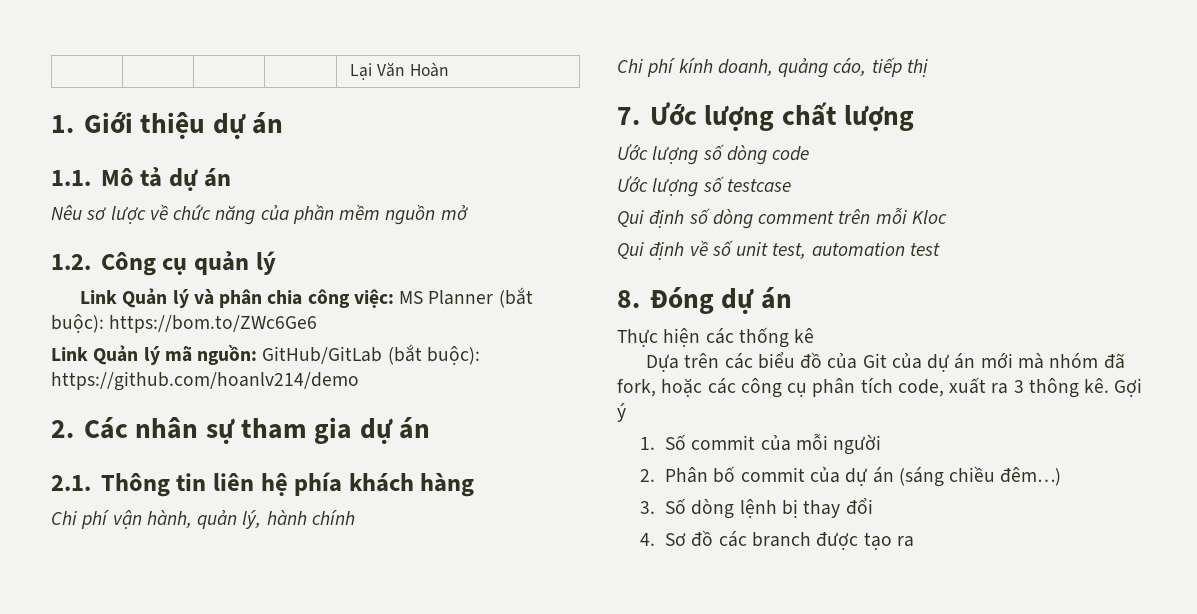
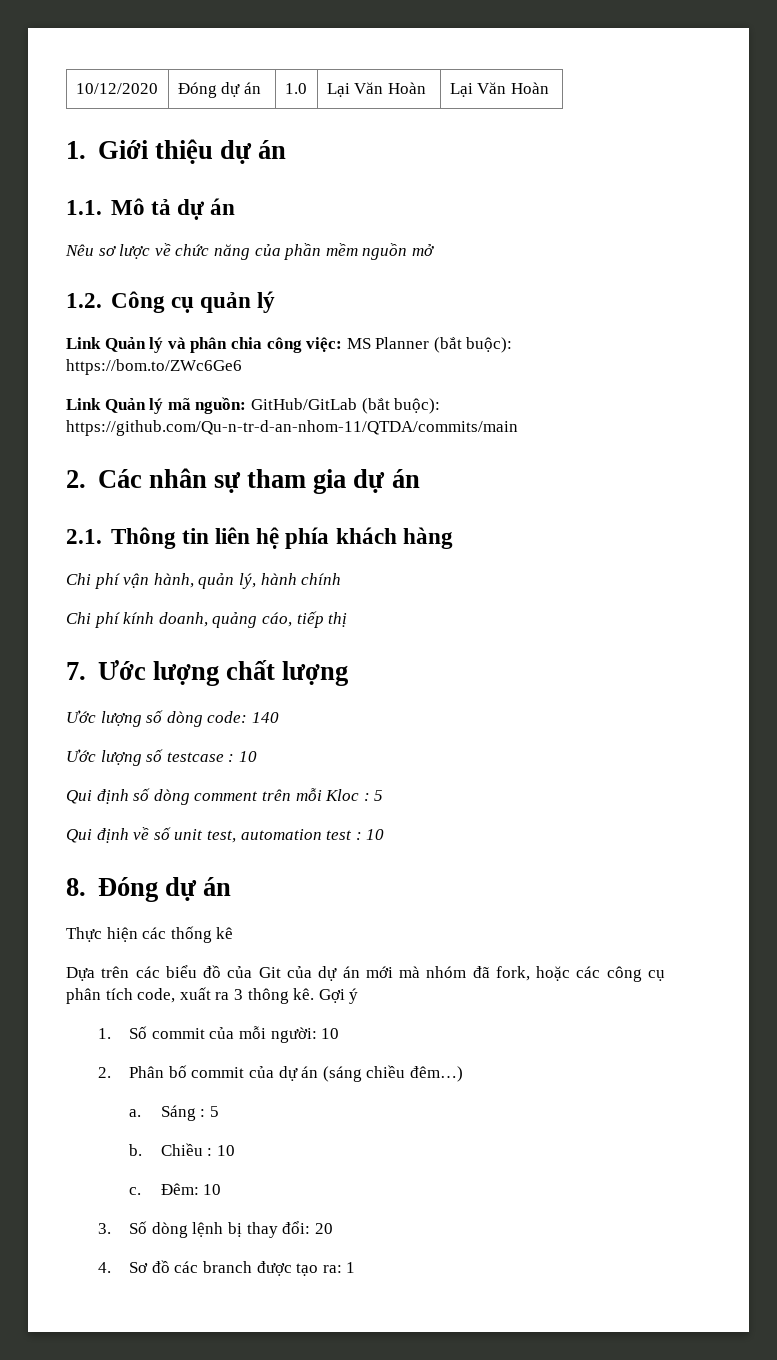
- | | | | Lại Văn Hoàn
+ 10/12/2020 | Đóng dự án | 1.0 | Lại Văn Hoàn | Lại Văn Hoàn
- Link Quản lý mã nguồn: GitHub/GitLab (bắt buộc): https://github.com/hoanlv214/demo
+ Link Quản lý mã nguồn: GitHub/GitLab (bắt buộc): https://github.com/Qu-n-tr-d-an-nhom-11/QTDA/commits/main
- Ước lượng số dòng code
+ Ước lượng số dòng code: 140
- Ước lượng số testcase
+ Ước lượng số testcase : 10
- Qui định số dòng comment trên mỗi Kloc
+ Qui định số dòng comment trên mỗi Kloc : 5
- Qui định về số unit test, automation test
+ Qui định về số unit test, automation test : 10
- 1. Số commit của mỗi người
+ 1. Số commit của mỗi người: 10
+ a. Sáng : 5
+ b. Chiều : 10
+ c. Đêm: 10
- 3. Số dòng lệnh bị thay đổi
+ 3. Số dòng lệnh bị thay đổi: 20
- 4. Sơ đồ các branch được tạo ra
+ 4. Sơ đồ các branch được tạo ra: 1

